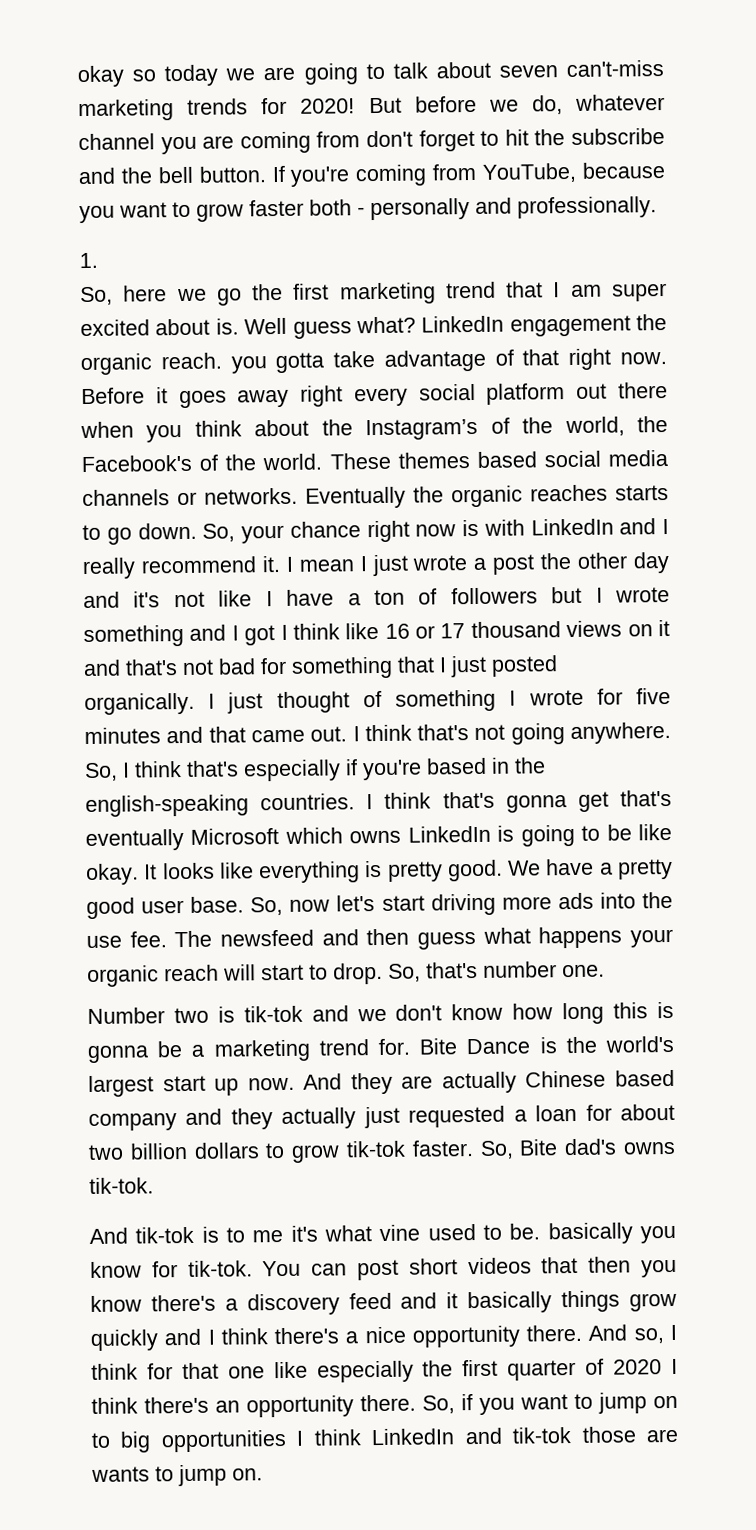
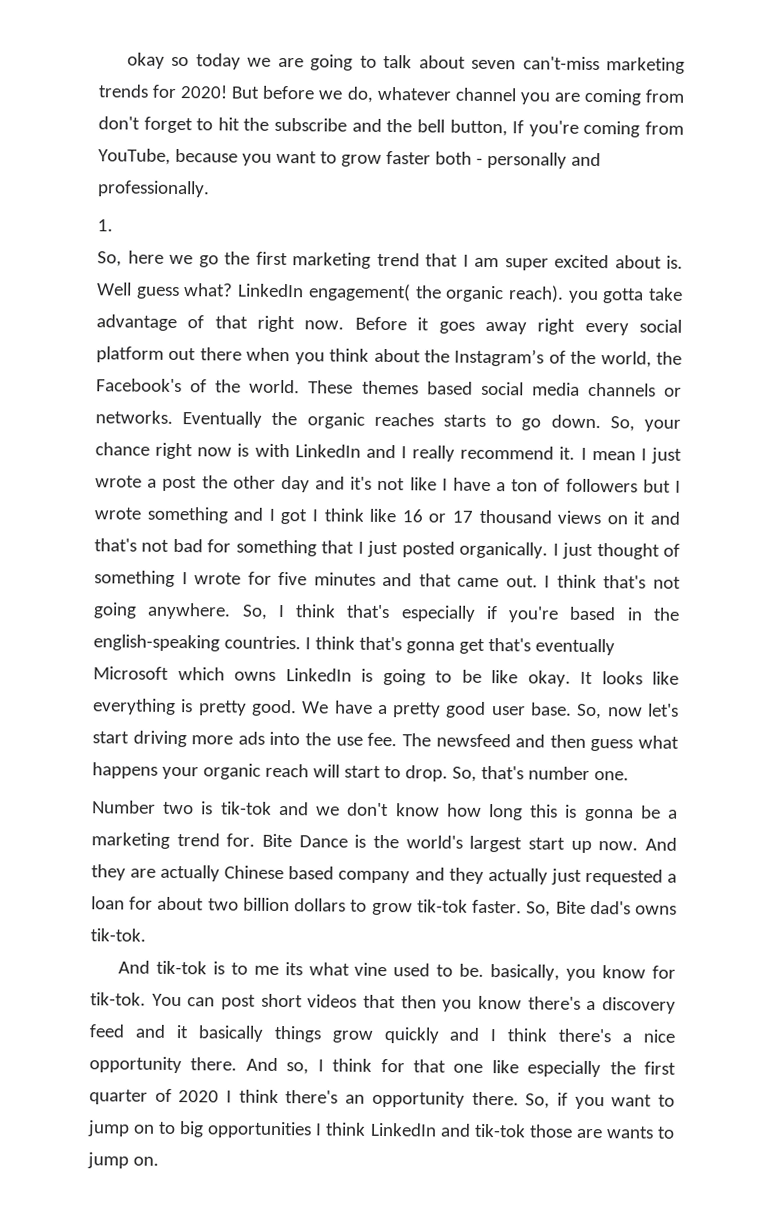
- But before we do, whatever channel you are coming from don't forget to hit the subscribe and the bell button. If you're coming from YouTube, because you want to grow faster both - personally and professionally.
+ But before we do, whatever channel you are coming from don't forget to hit the subscribe and the bell button, If you're coming from YouTube, because you want to grow faster both - personally and professionally.
- LinkedIn engagement the organic reach. you gotta take advantage of that right now.
+ LinkedIn engagement( the organic reach). you gotta take advantage of that right now.
- And tik-tok is to me it's what vine used to be. basically you know for tik-tok.
+ And tik-tok is to me its what vine used to be. basically, you know for tik-tok.

